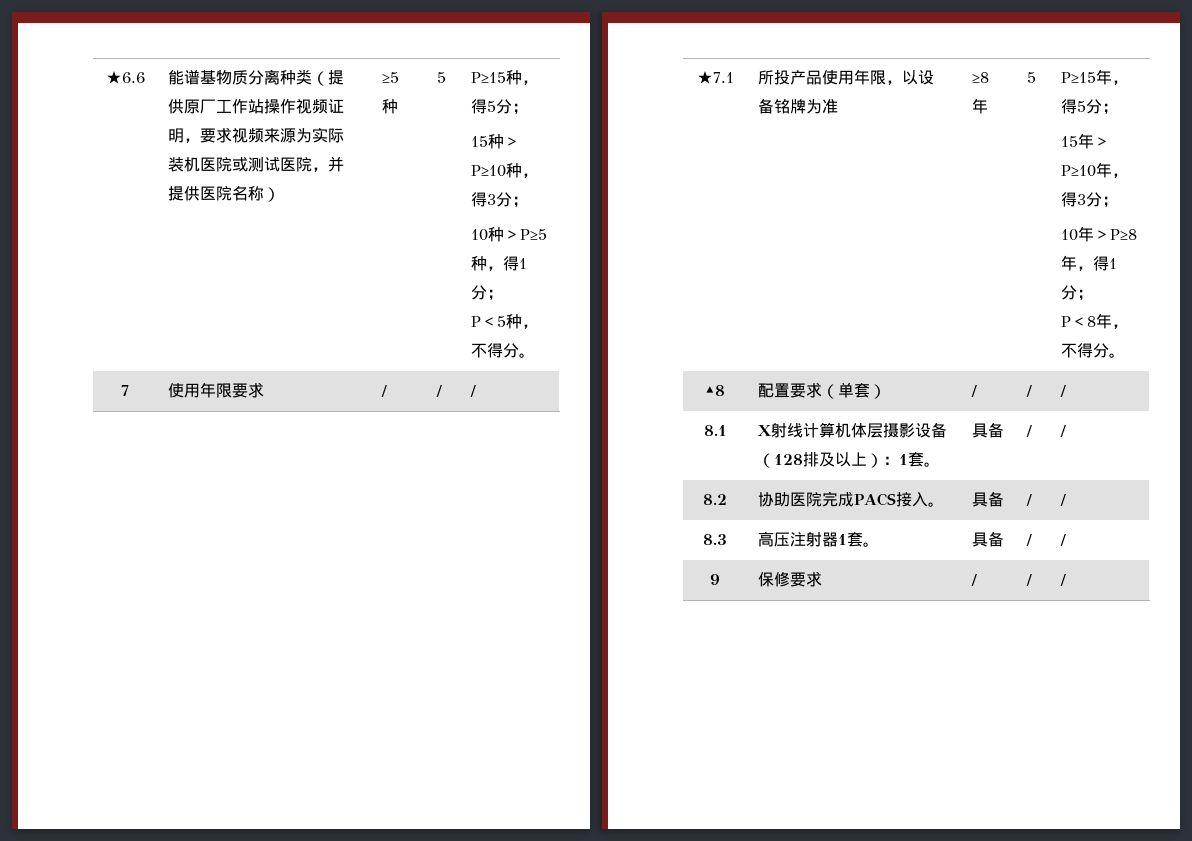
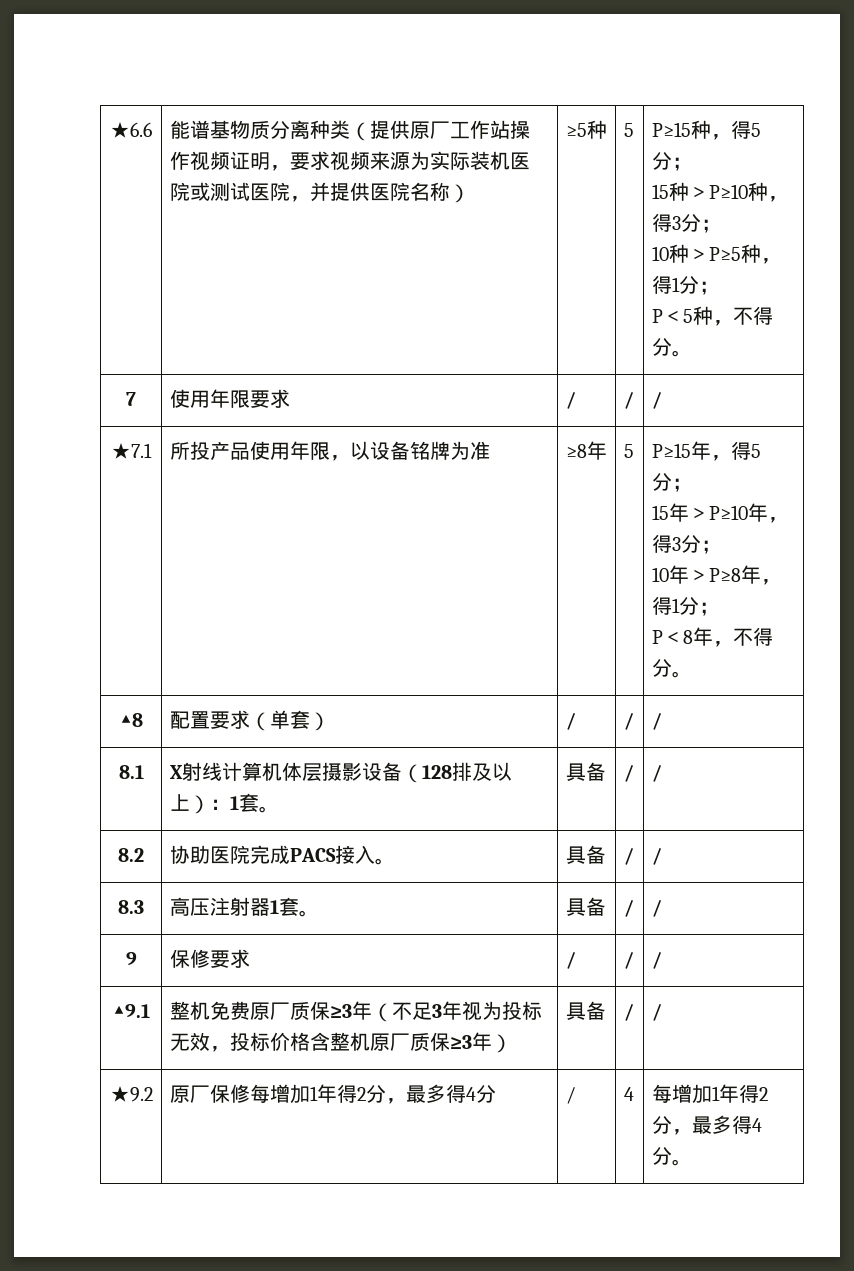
+ ▲9.1 | 整机免费原厂质保≥3年（不足3年视为投标无效，投标价格含整机原厂质保≥3年） | 具备 | / | /
+ ★9.2 | 原厂保修每增加1年得2分，最多得4分 | / | 4 | 每增加1年得2分，最多得4分。

